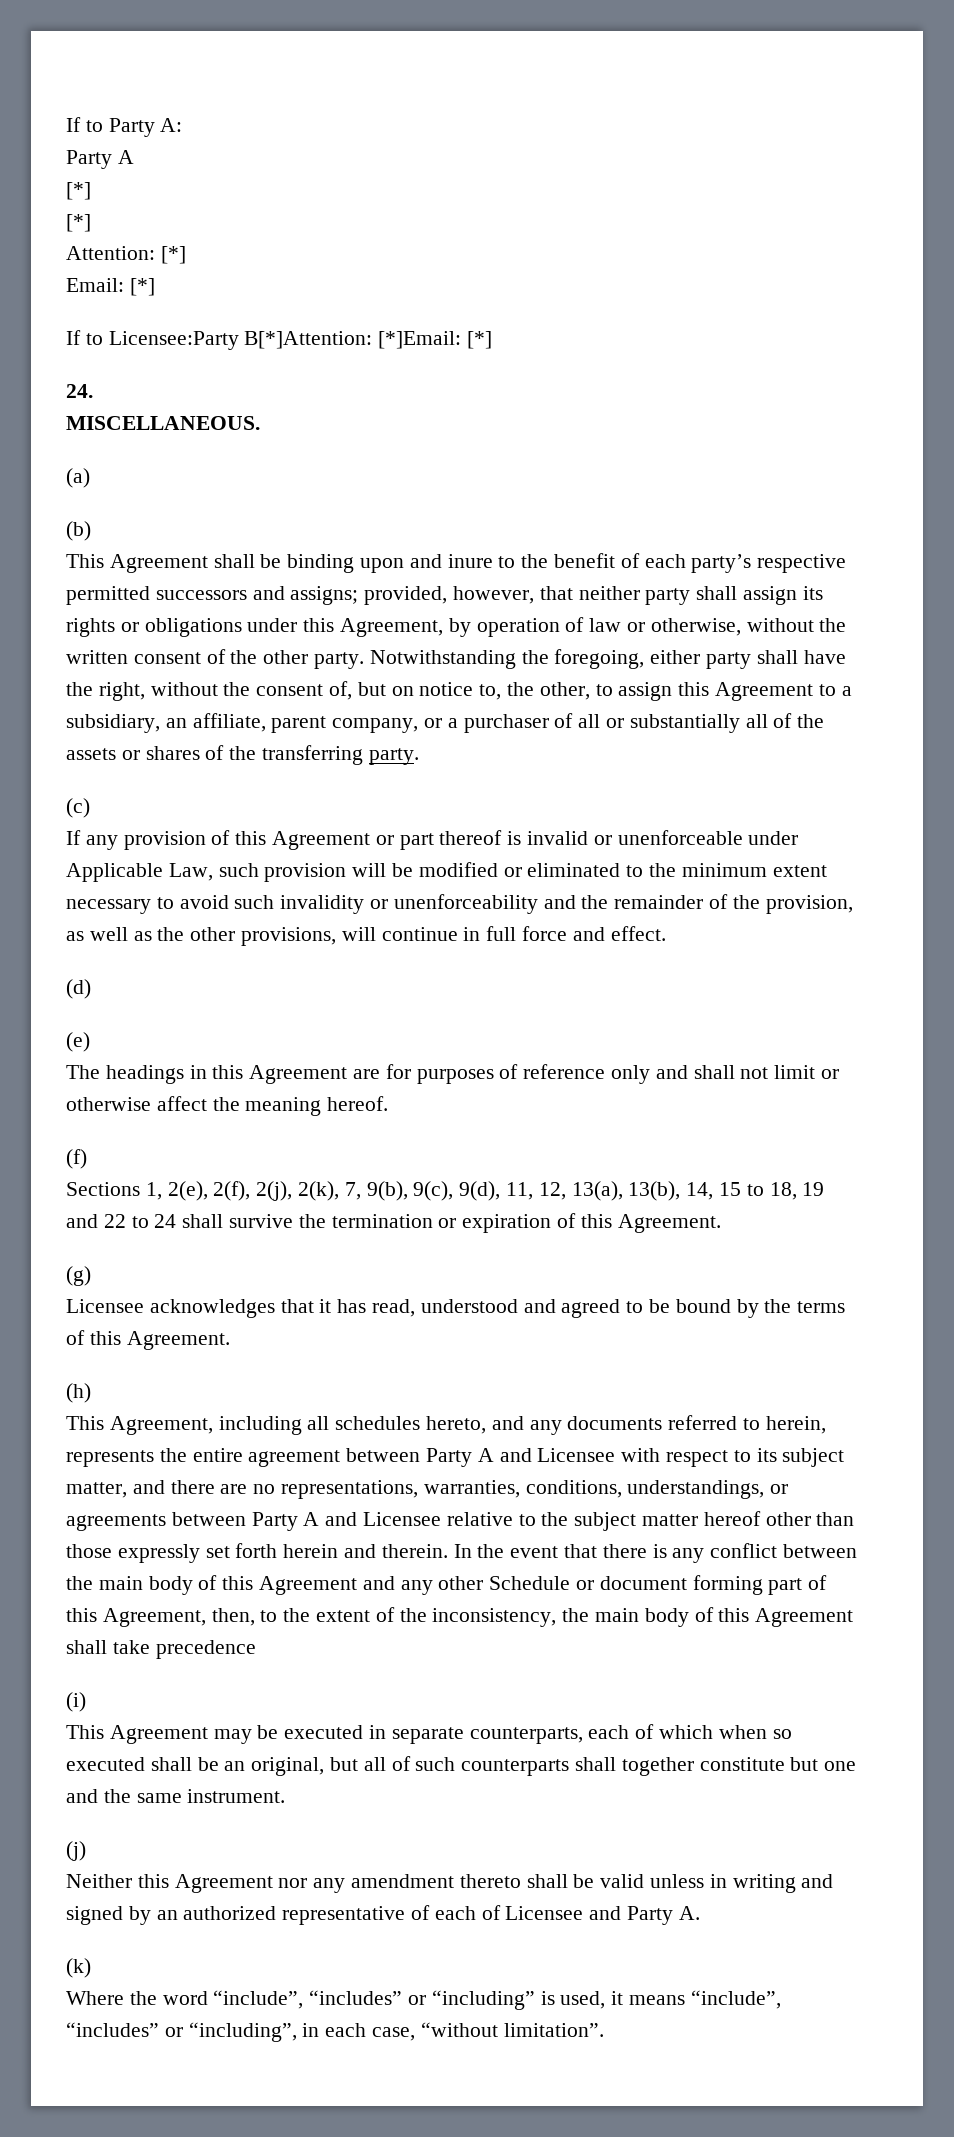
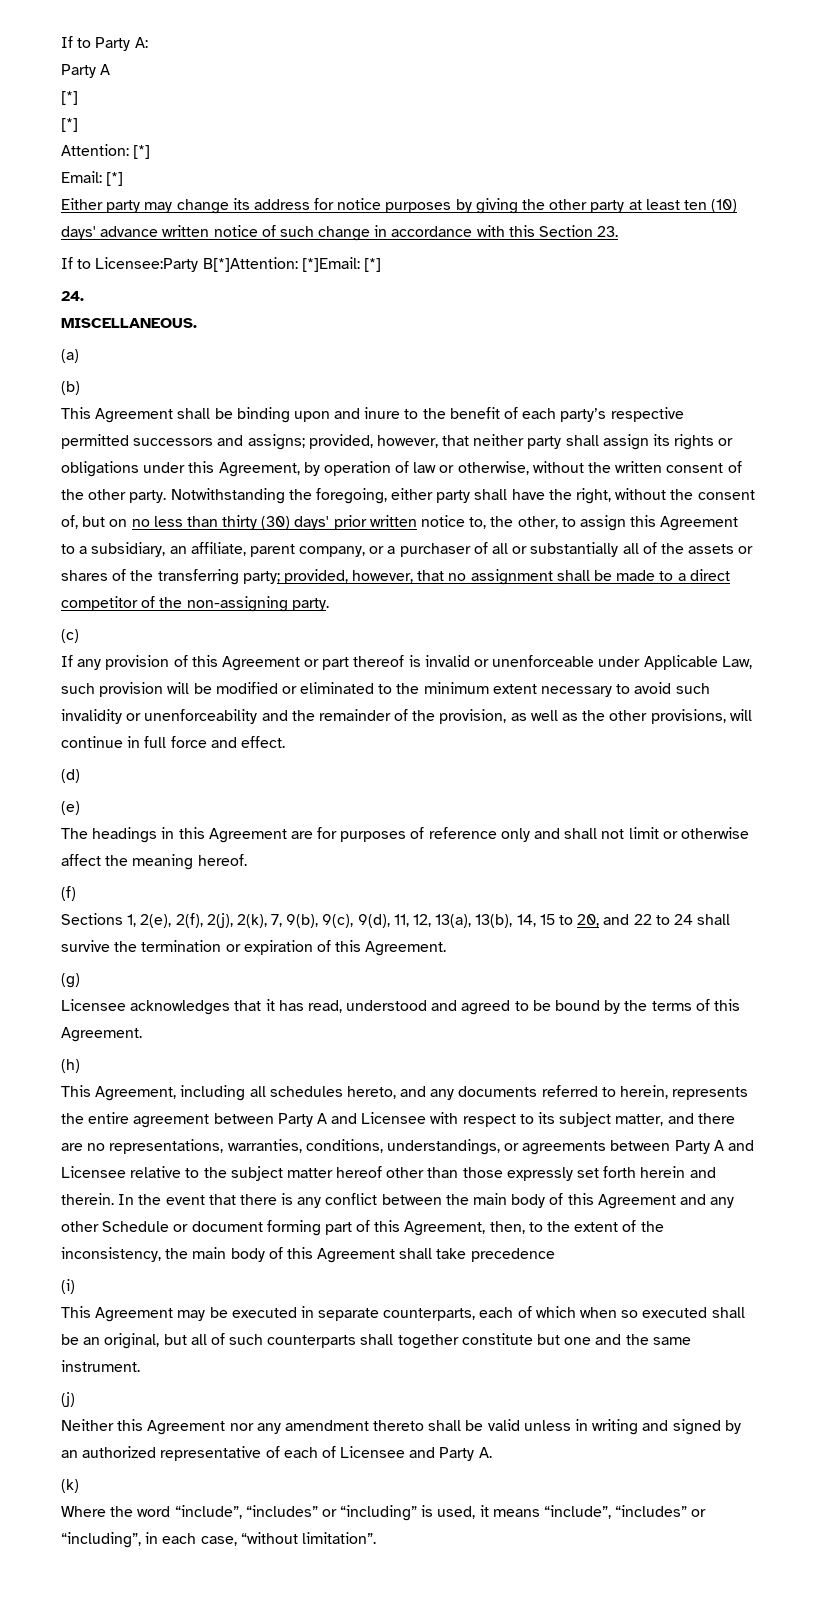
+ Either party may change its address for notice purposes by giving the other party at least ten (10) days' advance written notice of such change in accordance with this Section 23.
- Notwithstanding the foregoing, either party shall have the right, without the consent of, but on notice to, the other, to assign this Agreement to a subsidiary, an affiliate, parent company, or a purchaser of all or substantially all of the assets or shares of the transferring party.
+ Notwithstanding the foregoing, either party shall have the right, without the consent of, but on no less than thirty (30) days' prior written notice to, the other, to assign this Agreement to a subsidiary, an affiliate, parent company, or a purchaser of all or substantially all of the assets or shares of the transferring party; provided, however, that no assignment shall be made to a direct competitor of the non-assigning party.
- Sections 1, 2(e), 2(f), 2(j), 2(k), 7, 9(b), 9(c), 9(d), 11, 12, 13(a), 13(b), 14, 15 to 18, 19 and 22 to 24 shall survive the termination or expiration of this Agreement.
+ Sections 1, 2(e), 2(f), 2(j), 2(k), 7, 9(b), 9(c), 9(d), 11, 12, 13(a), 13(b), 14, 15 to 20, and 22 to 24 shall survive the termination or expiration of this Agreement.

